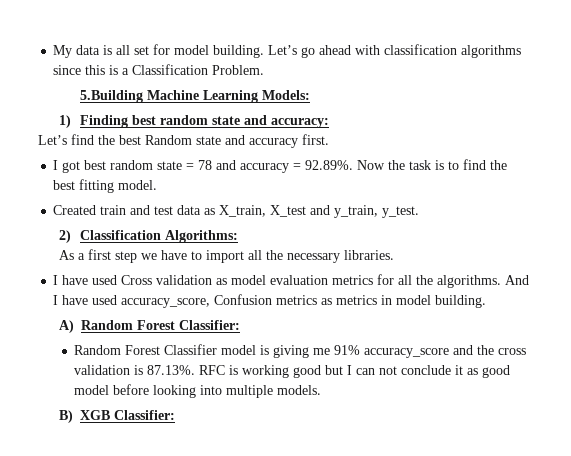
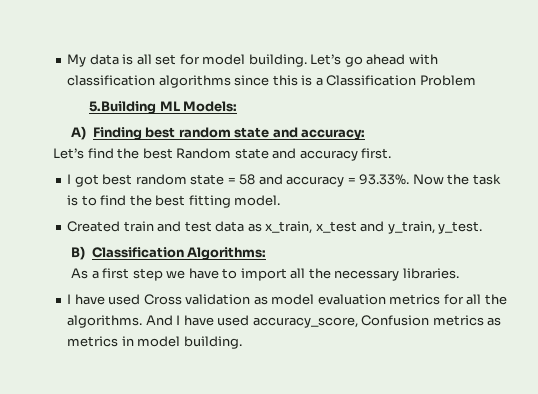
- Let’s go ahead with classification algorithms since this is a Classification Problem.
+ Let’s go ahead with classification algorithms since this is a Classification Problem
- 5.Building Machine Learning Models:
+ 5.Building ML Models:
- 1) Finding best random state and accuracy:
+ A) Finding best random state and accuracy:
- I got best random state = 78 and accuracy = 92.89%. Now the task is to find the best fitting model.
+ I got best random state = 58 and accuracy = 93.33%. Now the task is to find the best fitting model.
- Created train and test data as X_train, X_test and y_train, y_test.
+ Created train and test data as x_train, x_test and y_train, y_test.
- 2) Classification Algorithms:
+ B) Classification Algorithms:
- A) Random Forest Classifier:
- Random Forest Classifier model is giving me 91% accuracy_score and the cross validation is 87.13%. RFC is working good but I can not conclude it as good model before looking into multiple models.
- B) XGB Classifier:

